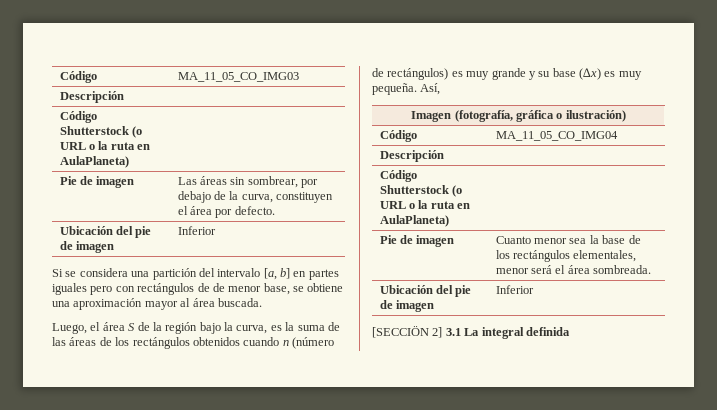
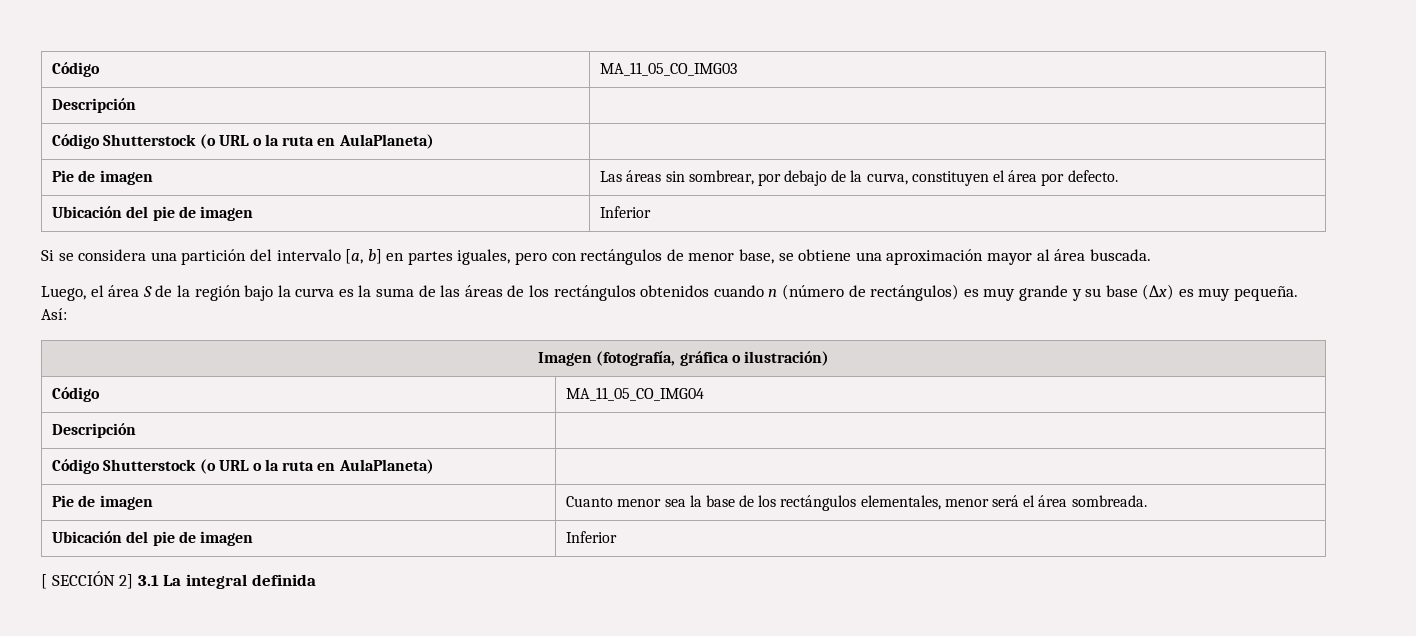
- Si se considera una partición del intervalo [a, b] en partes iguales pero con rectángulos de de menor base, se obtiene una aproximación mayor al área buscada.
+ Si se considera una partición del intervalo [a, b] en partes iguales, pero con rectángulos de menor base, se obtiene una aproximación mayor al área buscada.
- Luego, el área S de la región bajo la curva, es la suma de las áreas de los rectángulos obtenidos cuando n (número de rectángulos) es muy grande y su base (∆x) es muy pequeña.
+ Luego, el área S de la región bajo la curva es la suma de las áreas de los rectángulos obtenidos cuando n (número de rectángulos) es muy grande y su base (∆x) es muy pequeña.
- Así,
+ Así:
- [SECCIÖN 2] 3.1 La integral definida
+ [ SECCIÓN 2] 3.1 La integral definida

